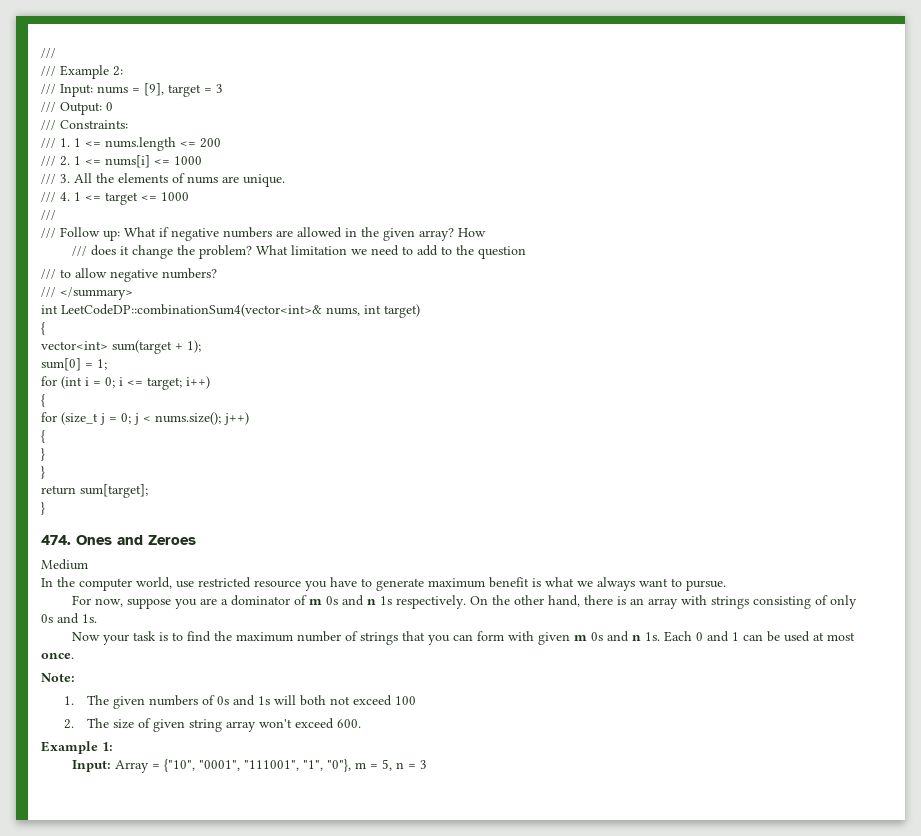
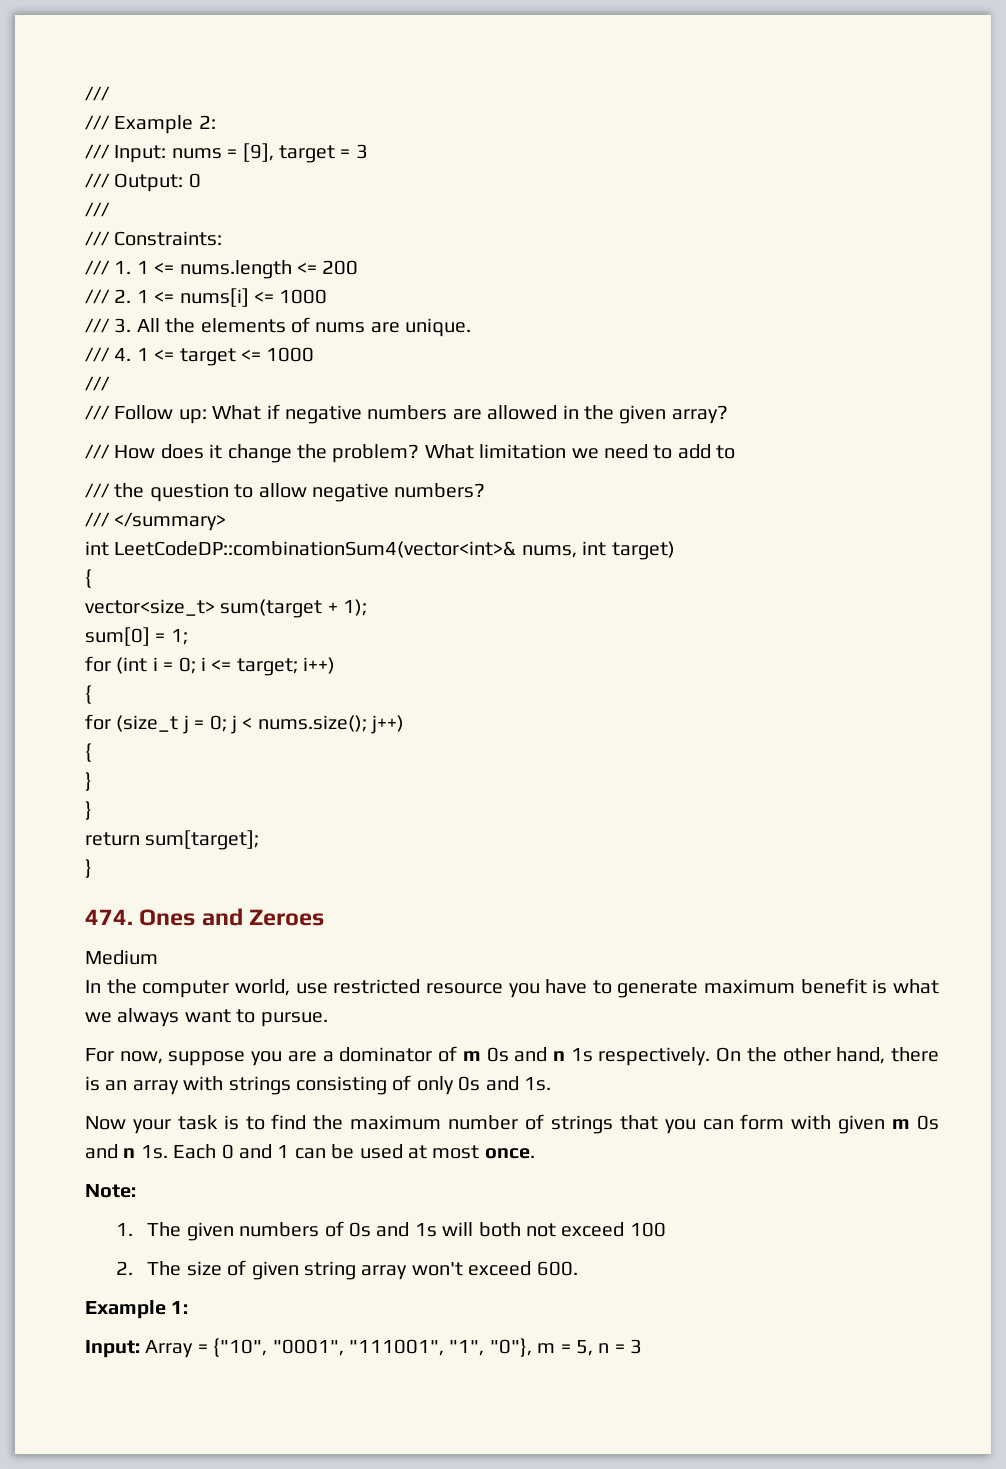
  /// Output: 0
+ ///
- /// Follow up: What if negative numbers are allowed in the given array? How
- /// does it change the problem?
+ /// Follow up: What if negative numbers are allowed in the given array?
+ /// How does it change the problem?
- What limitation we need to add to the question
- /// to allow negative numbers?
+ What limitation we need to add to
+ /// the question to allow negative numbers?
- vector<int> sum(target + 1);
+ vector<size_t> sum(target + 1);

